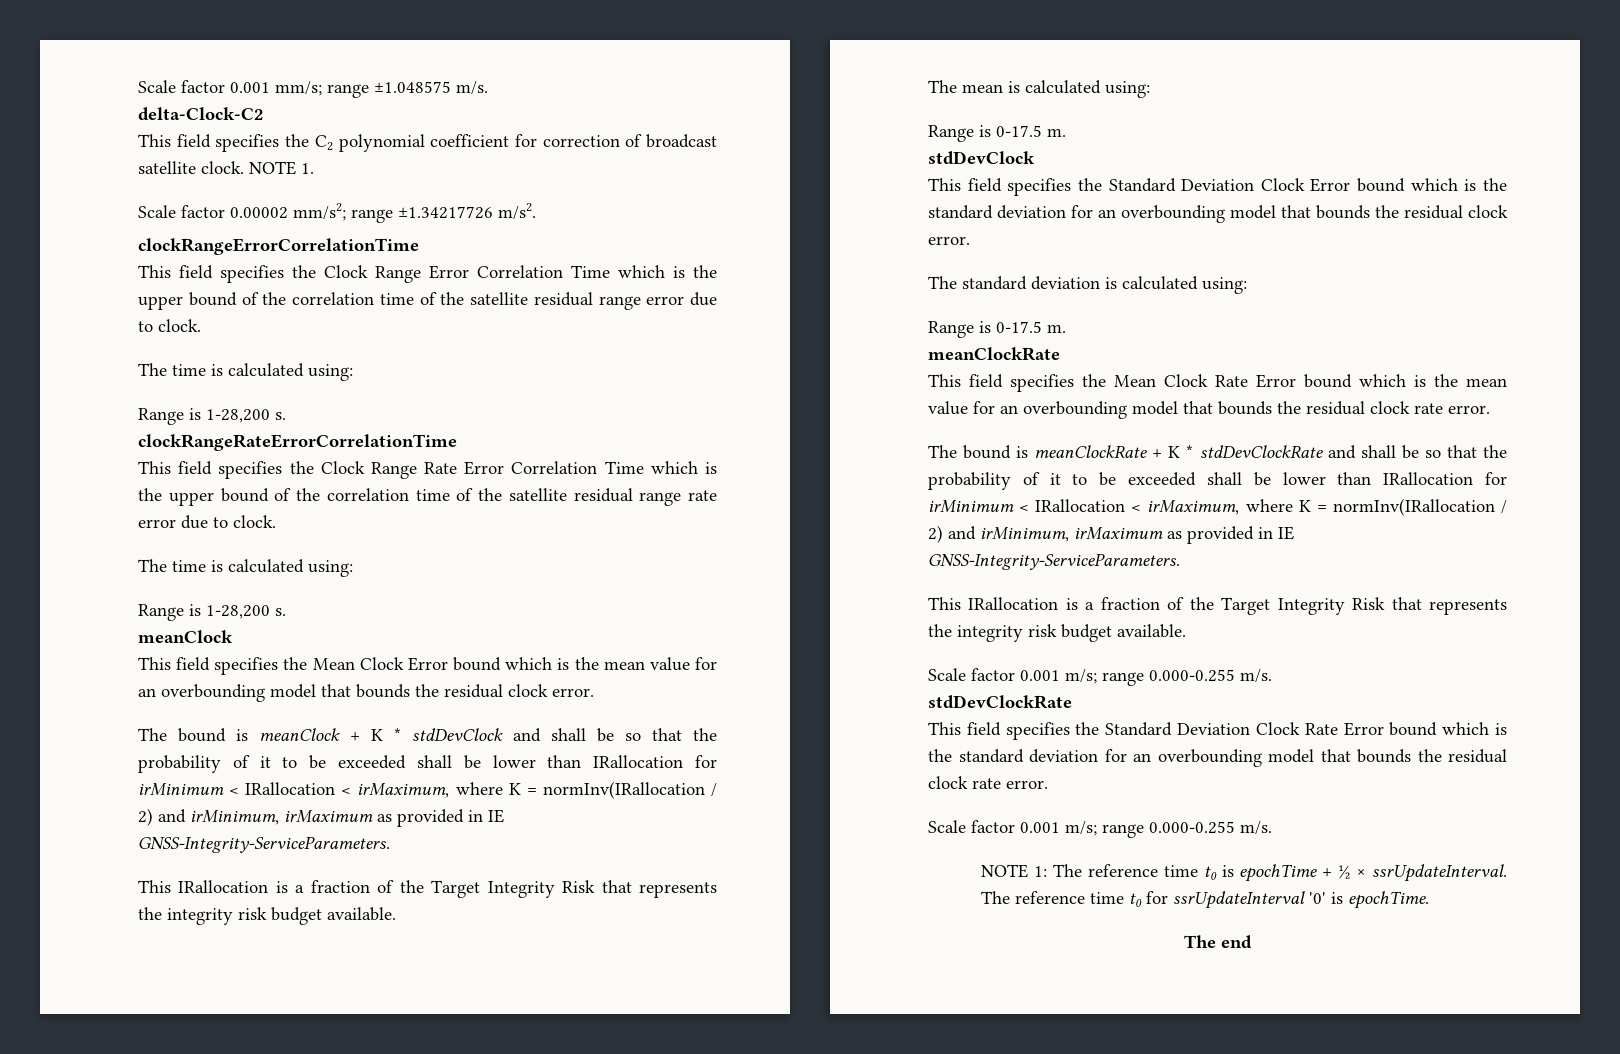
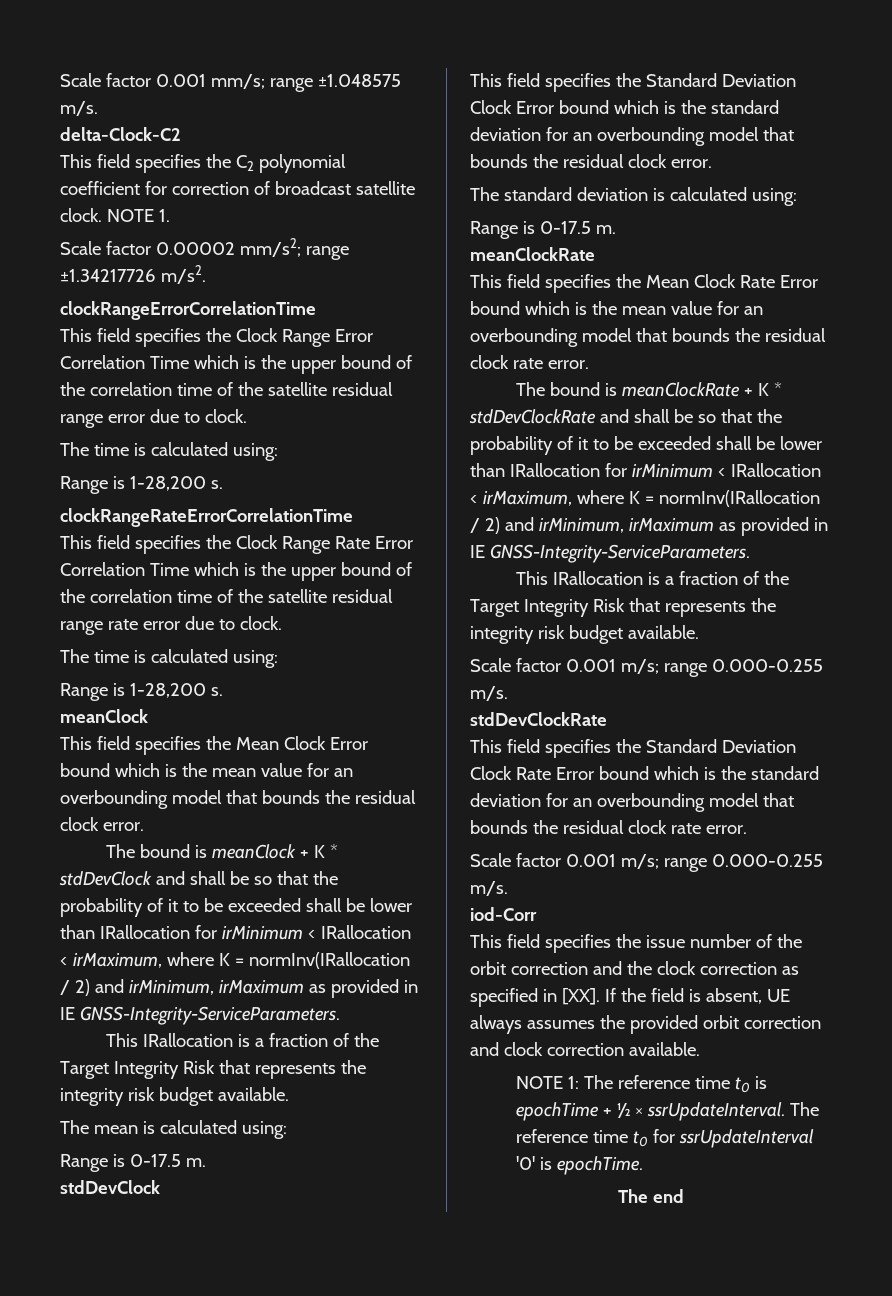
+ iod-Corr
+ This field specifies the issue number of the orbit correction and the clock correction as specified in [XX]. If the field is absent, UE always assumes the provided orbit correction and clock correction available.

